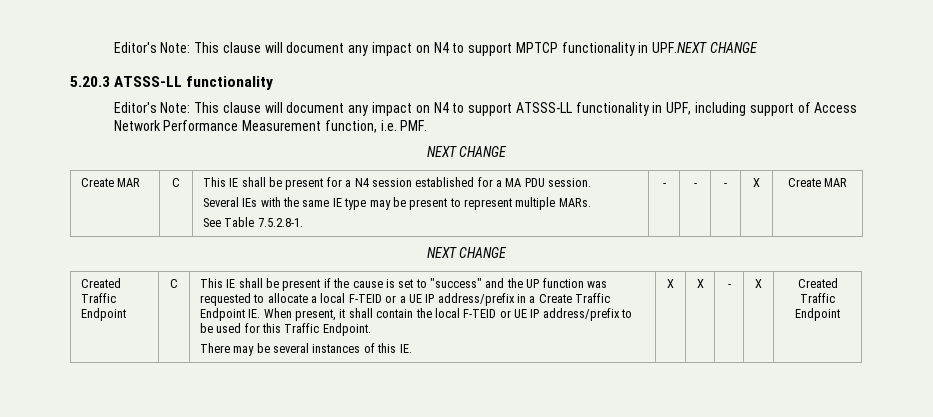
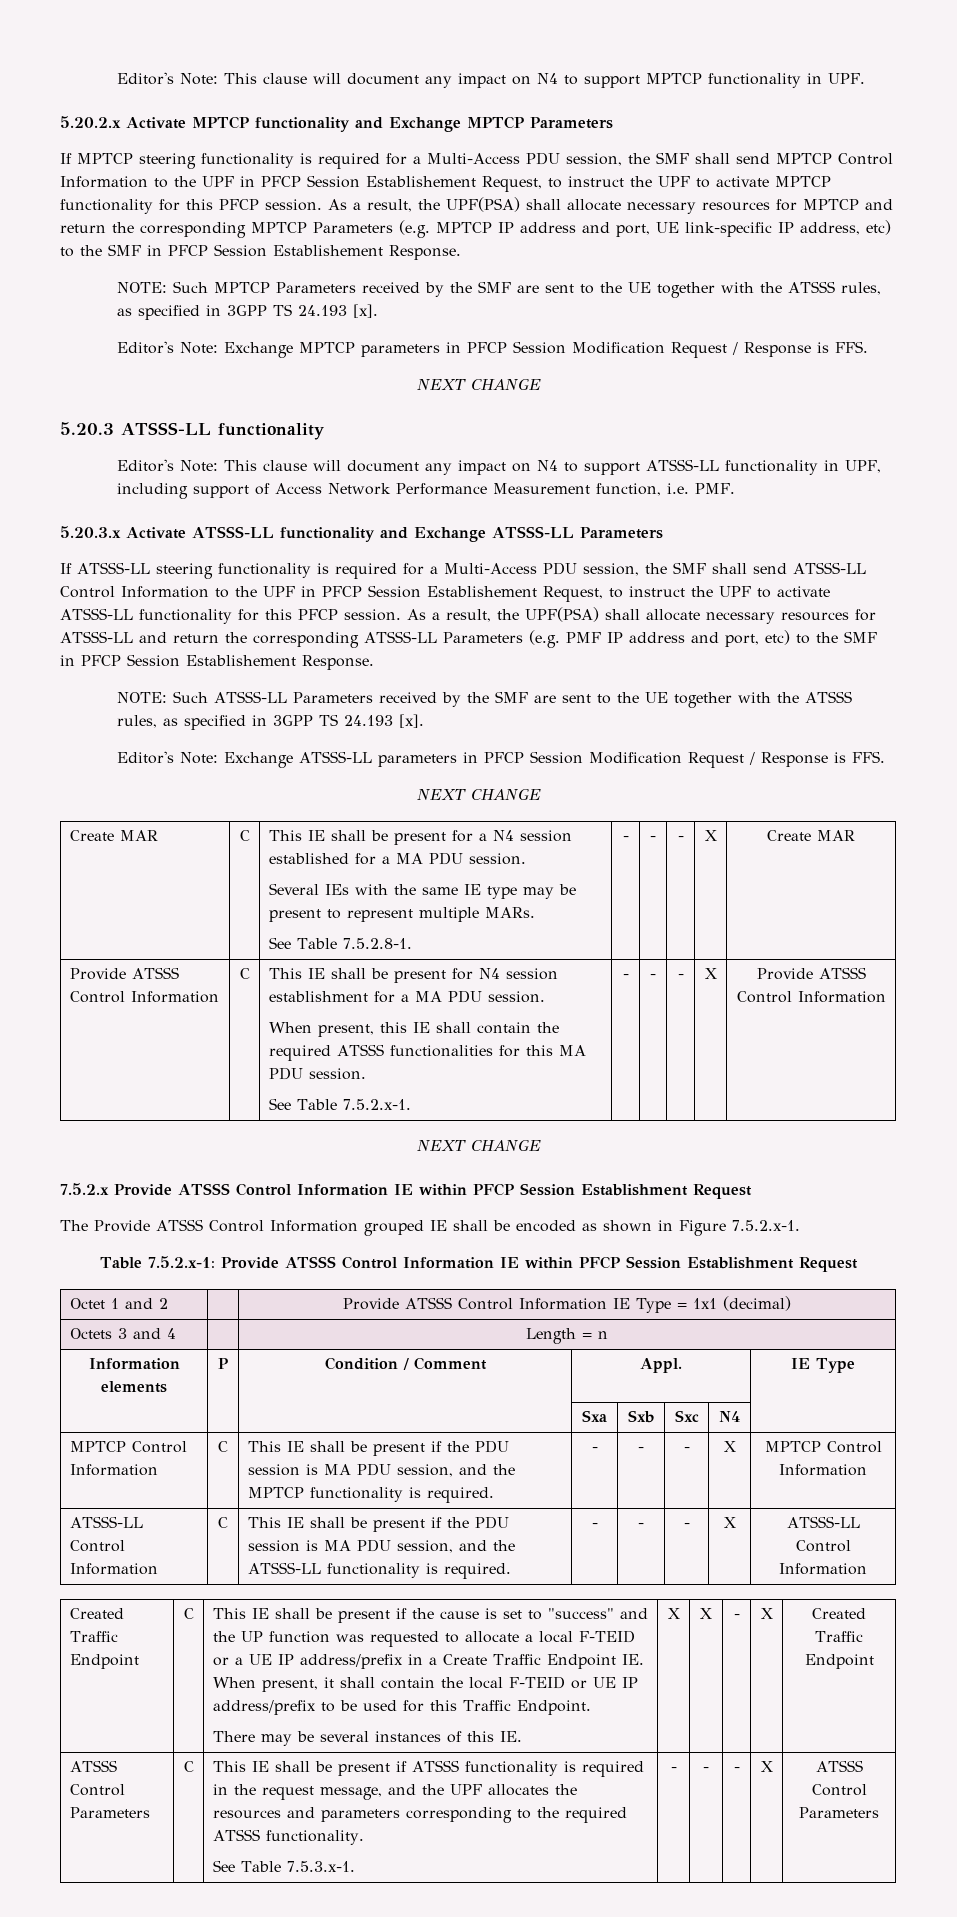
- Editor's Note: This clause will document any impact on N4 to support MPTCP functionality in UPF.NEXT CHANGE
+ Editor's Note: This clause will document any impact on N4 to support MPTCP functionality in UPF.
+ 5.20.2.x Activate MPTCP functionality and Exchange MPTCP Parameters
+ If MPTCP steering functionality is required for a Multi-Access PDU session, the SMF shall send MPTCP Control Information to the UPF in PFCP Session Establishement Request, to instruct the UPF to activate MPTCP functionality for this PFCP session. As a result, the UPF(PSA) shall allocate necessary resources for MPTCP and return the corresponding MPTCP Parameters (e.g. MPTCP IP address and port, UE link-specific IP address, etc) to the SMF in PFCP Session Establishement Response.
+ NOTE: Such MPTCP Parameters received by the SMF are sent to the UE together with the ATSSS rules, as specified in 3GPP TS 24.193 [x].
+ Editor's Note: Exchange MPTCP parameters in PFCP Session Modification Request / Response is FFS.
+ NEXT CHANGE
+ 5.20.3.x Activate ATSSS-LL functionality and Exchange ATSSS-LL Parameters
+ If ATSSS-LL steering functionality is required for a Multi-Access PDU session, the SMF shall send ATSSS-LL Control Information to the UPF in PFCP Session Establishement Request, to instruct the UPF to activate ATSSS-LL functionality for this PFCP session. As a result, the UPF(PSA) shall allocate necessary resources for ATSSS-LL and return the corresponding ATSSS-LL Parameters (e.g. PMF IP address and port, etc) to the SMF in PFCP Session Establishement Response.
+ NOTE: Such ATSSS-LL Parameters received by the SMF are sent to the UE together with the ATSSS rules, as specified in 3GPP TS 24.193 [x].
+ Editor's Note: Exchange ATSSS-LL parameters in PFCP Session Modification Request / Response is FFS.
  X | Create MAR
+ Provide ATSSS Control Information | C | This IE shall be present for N4 session establishment for a MA PDU session.
+ When present, this IE shall contain the required ATSSS functionalities for this MA PDU session.
+ See Table 7.5.2.x-1. | - | - | - | X | Provide ATSSS Control Information
  NEXT CHANGE
+ 7.5.2.x Provide ATSSS Control Information IE within PFCP Session Establishment Request
+ The Provide ATSSS Control Information grouped IE shall be encoded as shown in Figure 7.5.2.x-1.
+ Table 7.5.2.x-1: Provide ATSSS Control Information IE within PFCP Session Establishment Request
+ Octet 1 and 2 | | Provide ATSSS Control Information IE Type = 1x1 (decimal)
+ Octets 3 and 4 | | Length = n
+ Information elements | P | Condition / Comment | Appl. | IE Type
+ | | | Sxa | Sxb | Sxc | N4 |
+ MPTCP Control Information | C | This IE shall be present if the PDU session is MA PDU session, and the MPTCP functionality is required. | - | - | - | X | MPTCP Control Information
+ ATSSS-LL Control Information | C | This IE shall be present if the PDU session is MA PDU session, and the ATSSS-LL functionality is required. | - | - | - | X | ATSSS-LL Control Information
+ ATSSS Control Parameters | C | This IE shall be present if ATSSS functionality is required in the request message, and the UPF allocates the resources and parameters corresponding to the required ATSSS functionality.
+ See Table 7.5.3.x-1. | - | - | - | X | ATSSS Control Parameters

